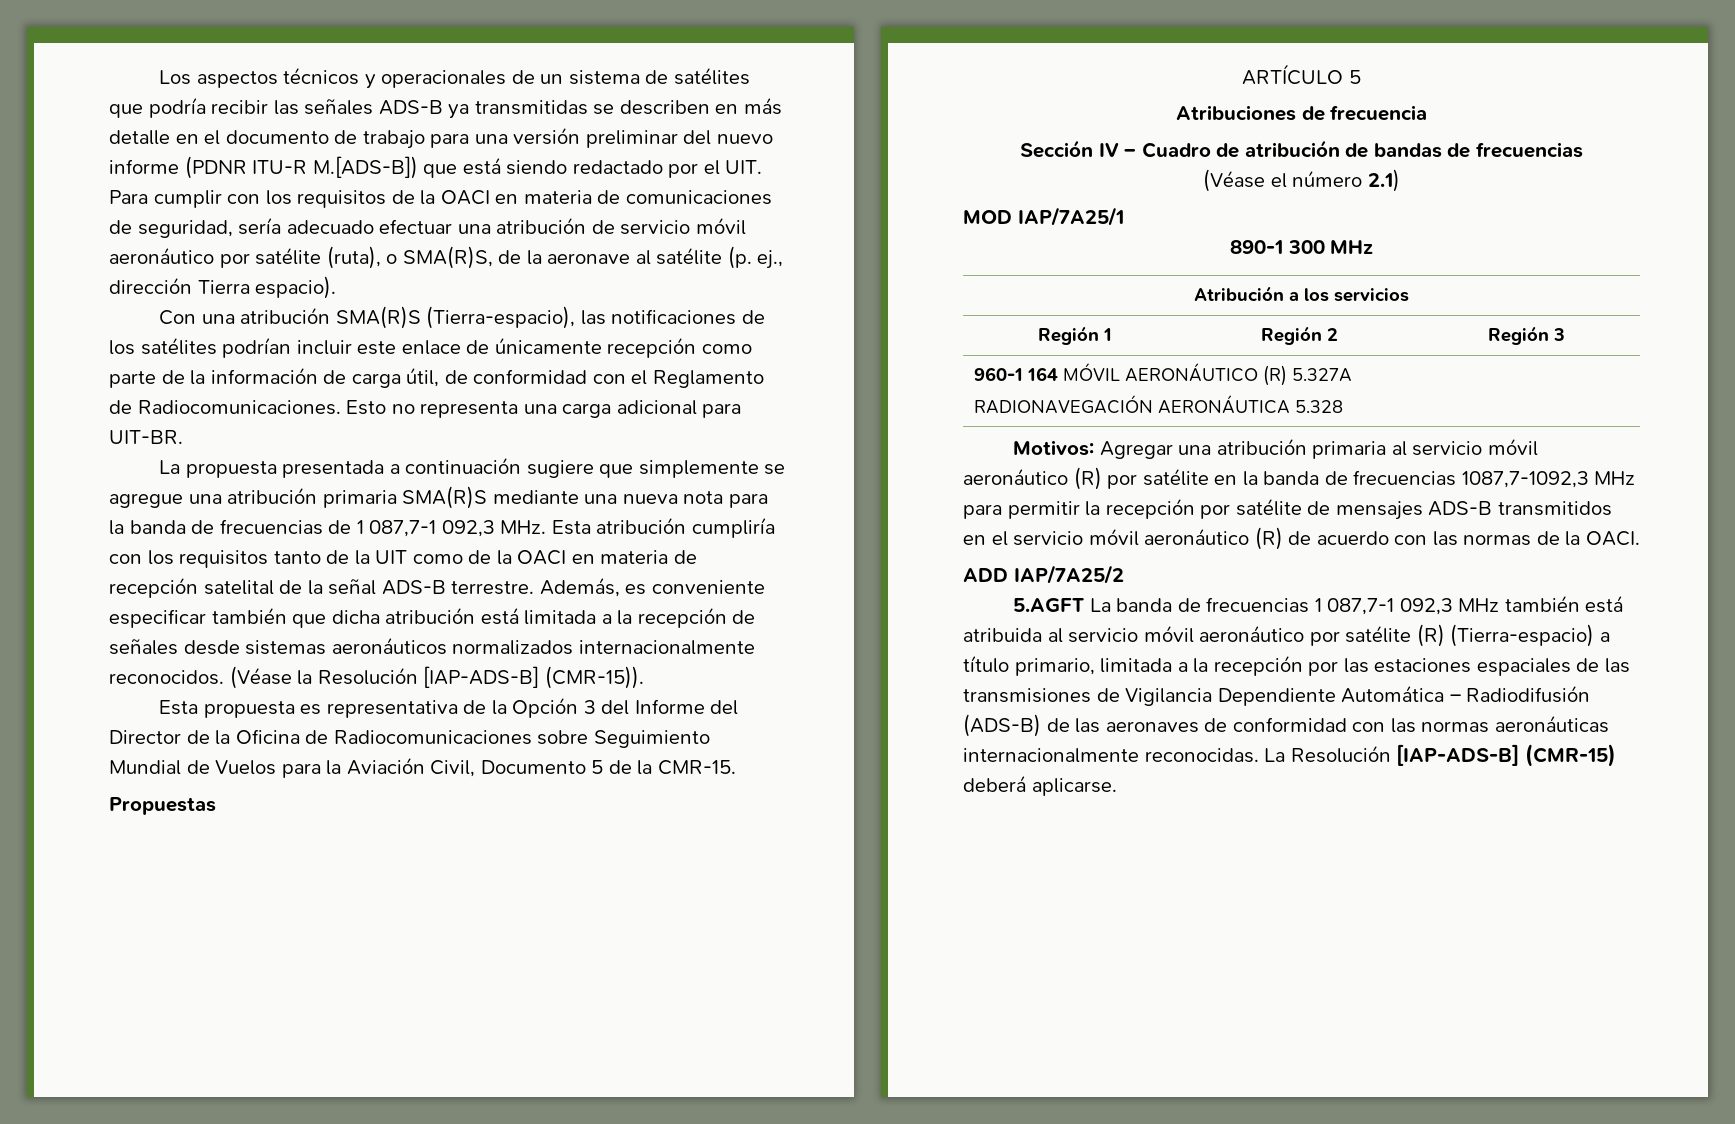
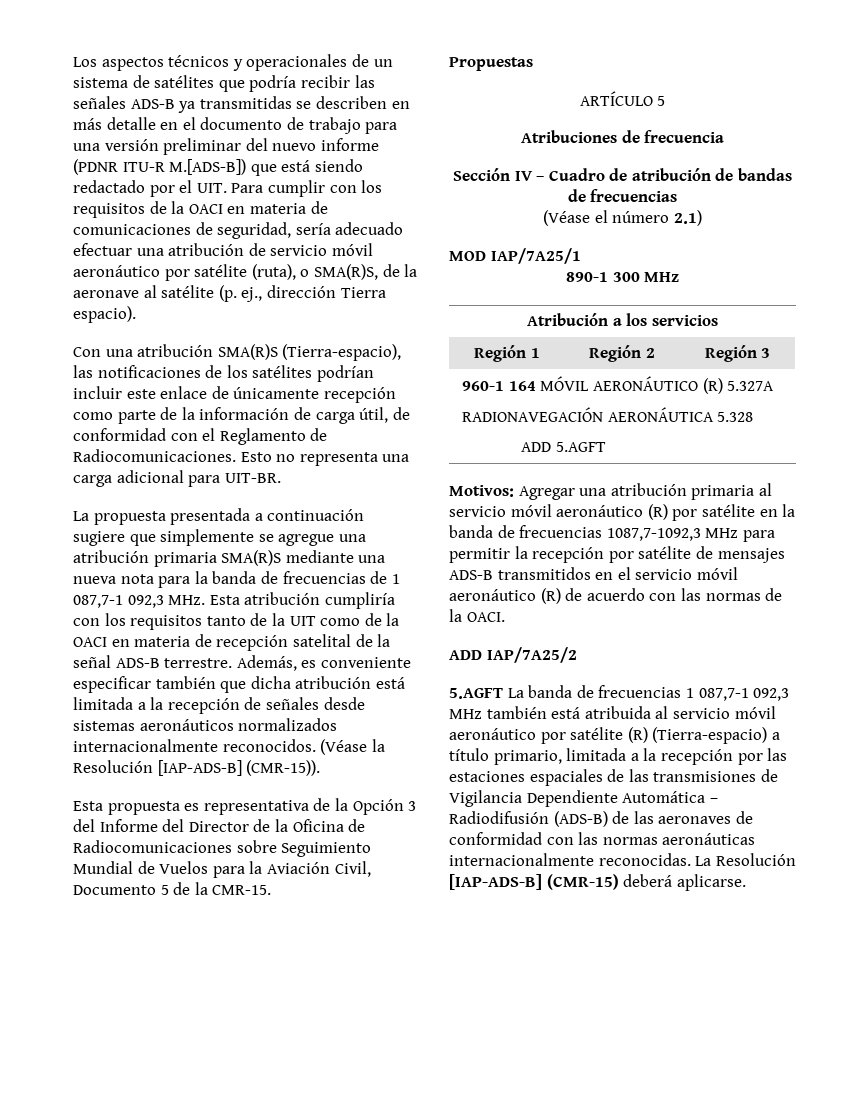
  960-1 164 MÓVIL AERONÁUTICO (R) 5.327A
  RADIONAVEGACIÓN AERONÁUTICA 5.328
+ ADD 5.AGFT

